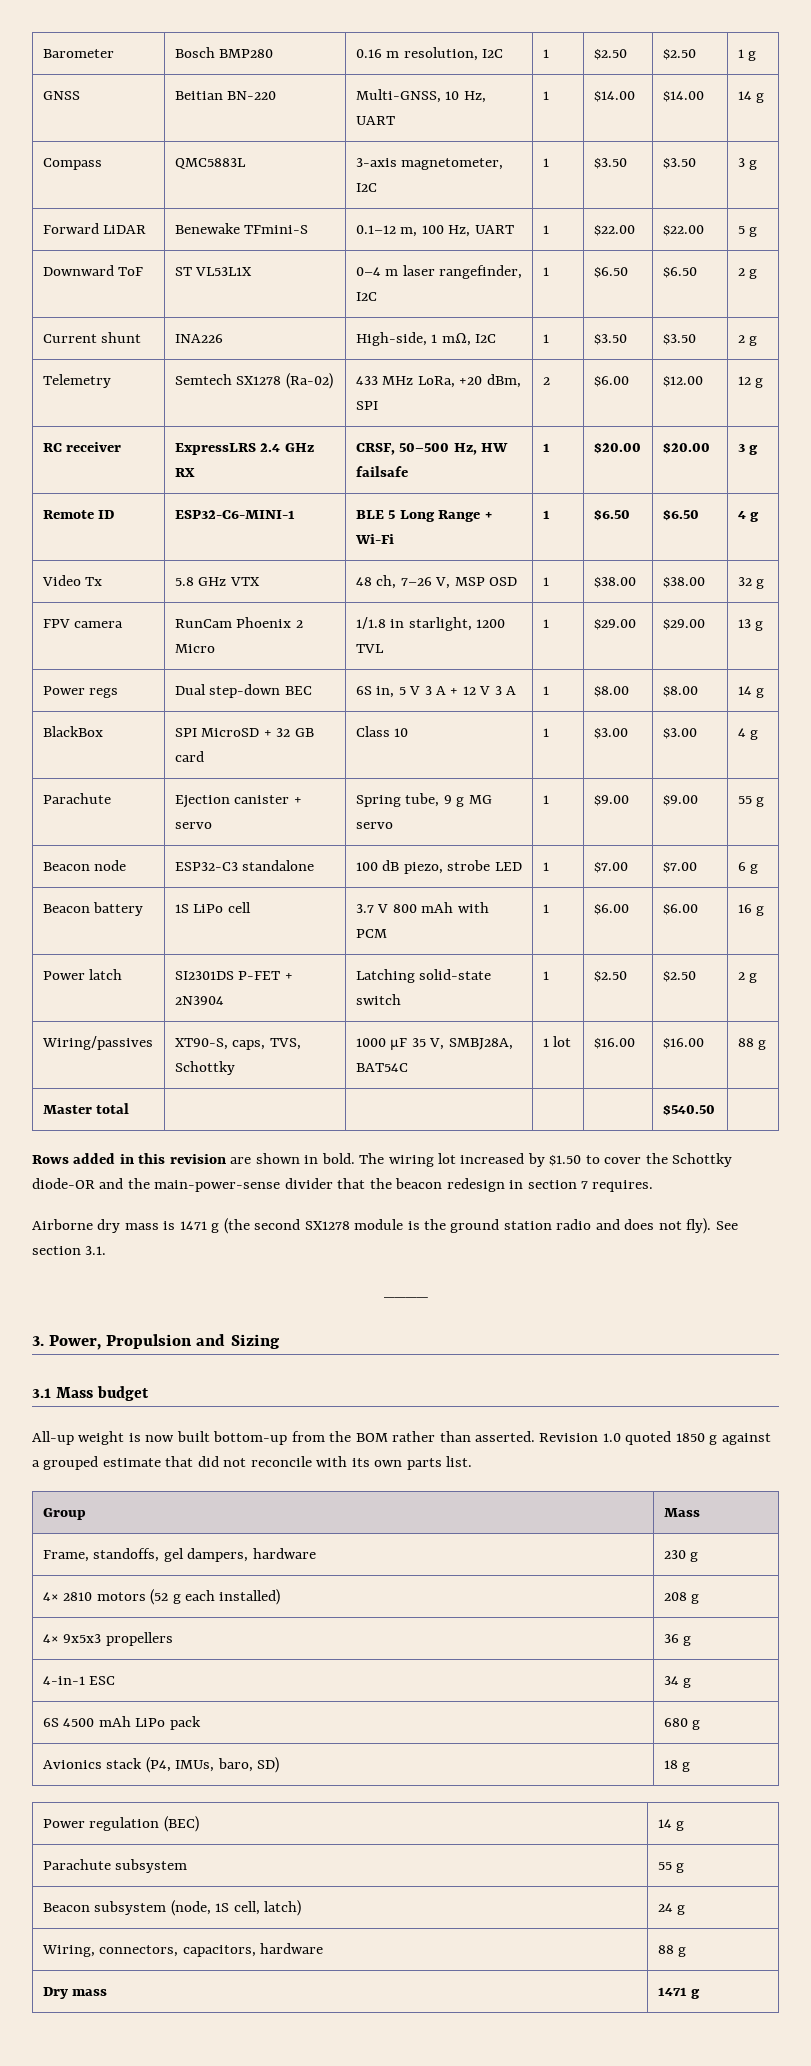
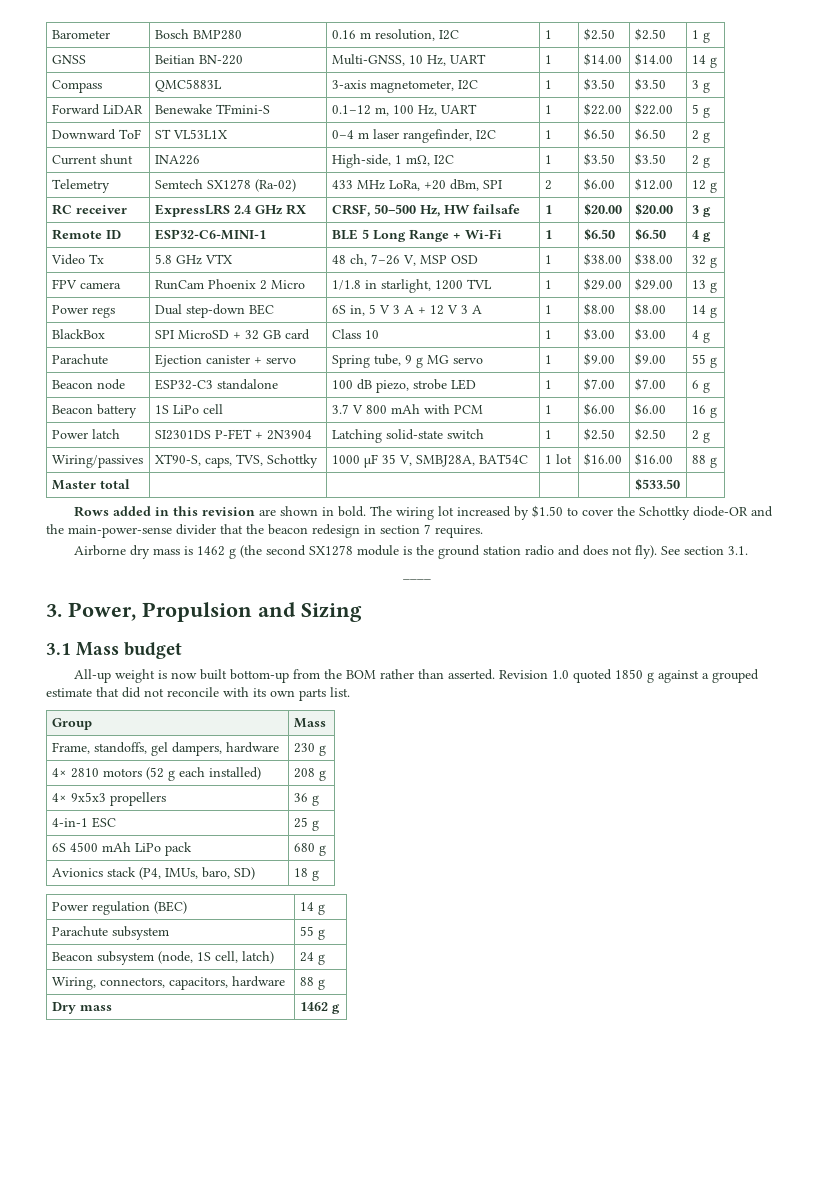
- Master total | | | | | $540.50 |
+ Master total | | | | | $533.50 |
- Airborne dry mass is 1471 g (the second SX1278 module is the ground station radio and does not fly).
+ Airborne dry mass is 1462 g (the second SX1278 module is the ground station radio and does not fly).
- 4-in-1 ESC | 34 g
+ 4-in-1 ESC | 25 g
- Dry mass | 1471 g
+ Dry mass | 1462 g

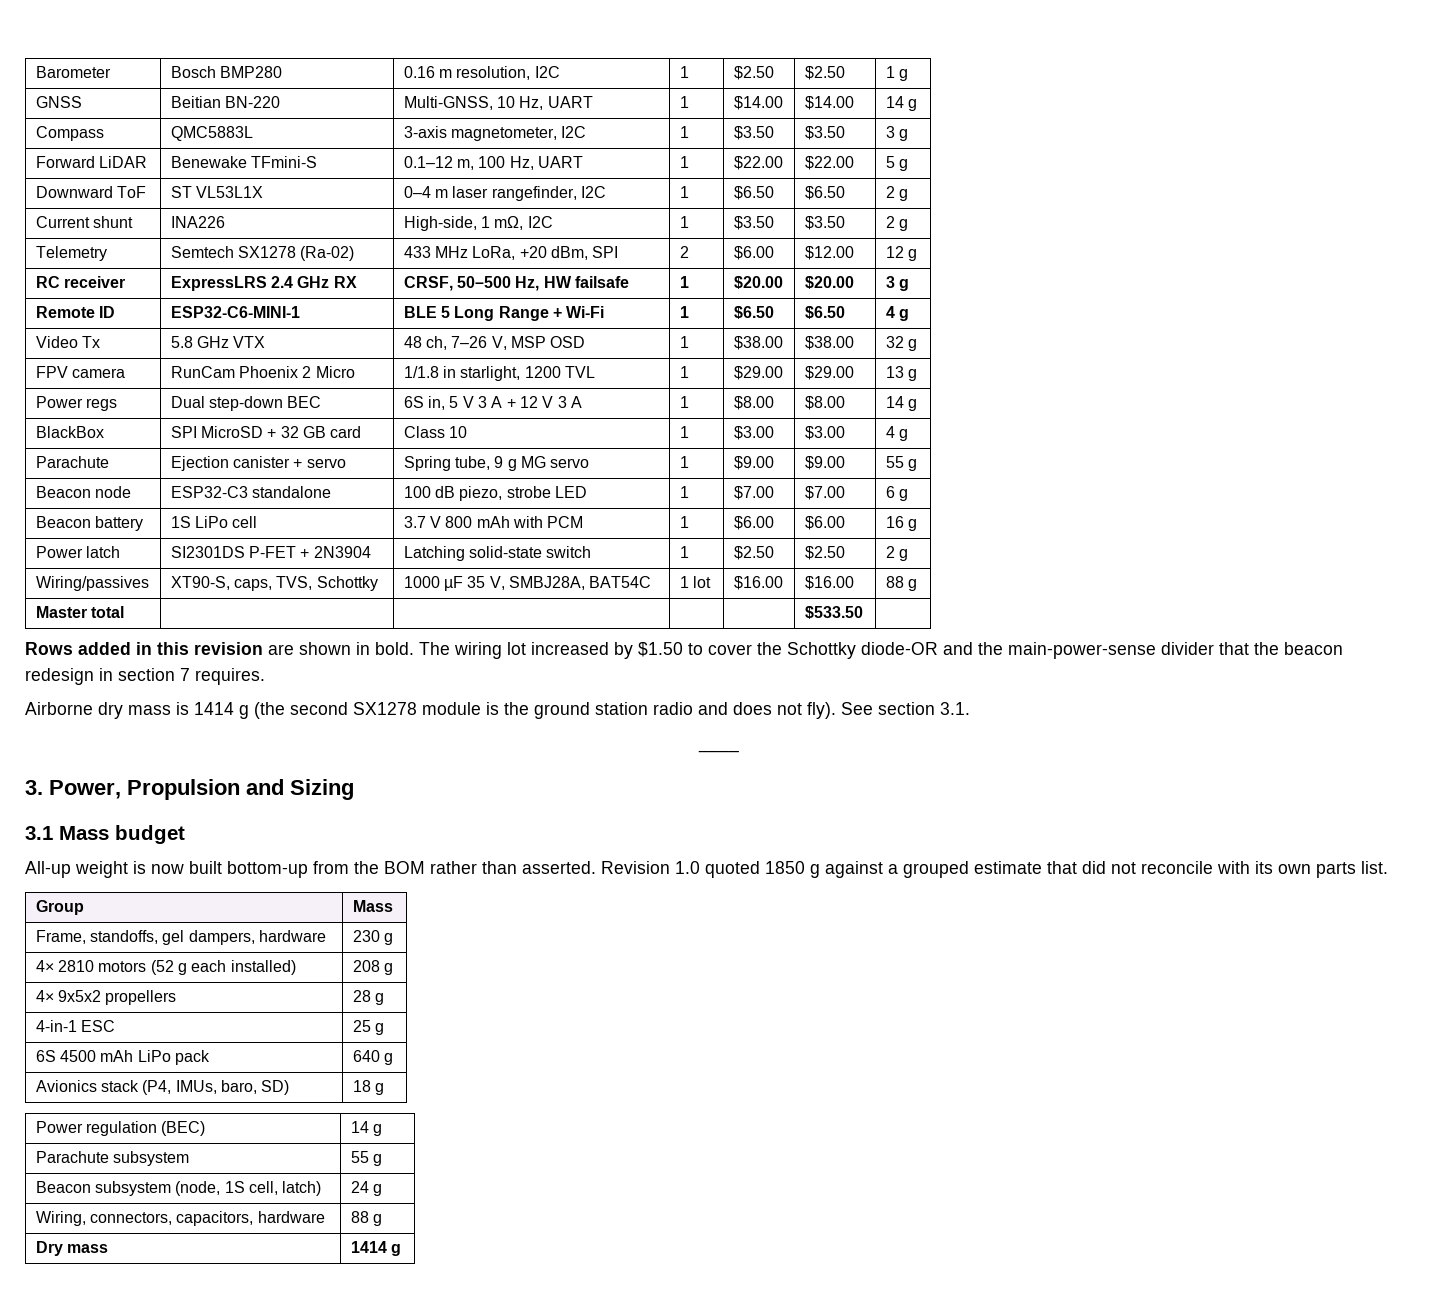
- Airborne dry mass is 1462 g (the second SX1278 module is the ground station radio and does not fly).
+ Airborne dry mass is 1414 g (the second SX1278 module is the ground station radio and does not fly).
- 4× 9x5x3 propellers | 36 g
+ 4× 9x5x2 propellers | 28 g
- 6S 4500 mAh LiPo pack | 680 g
+ 6S 4500 mAh LiPo pack | 640 g
- Dry mass | 1462 g
+ Dry mass | 1414 g

